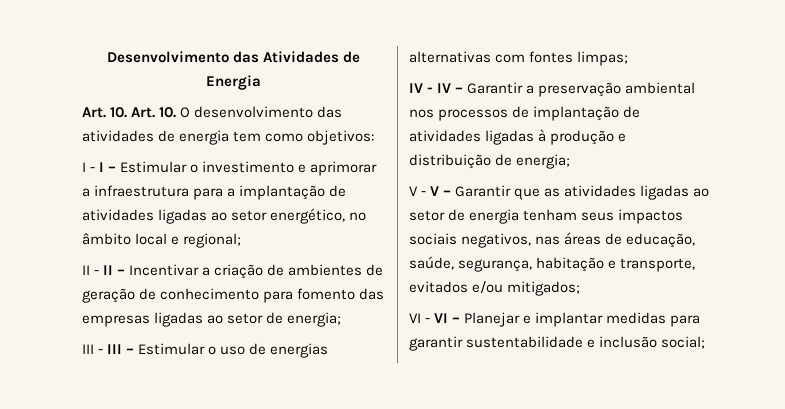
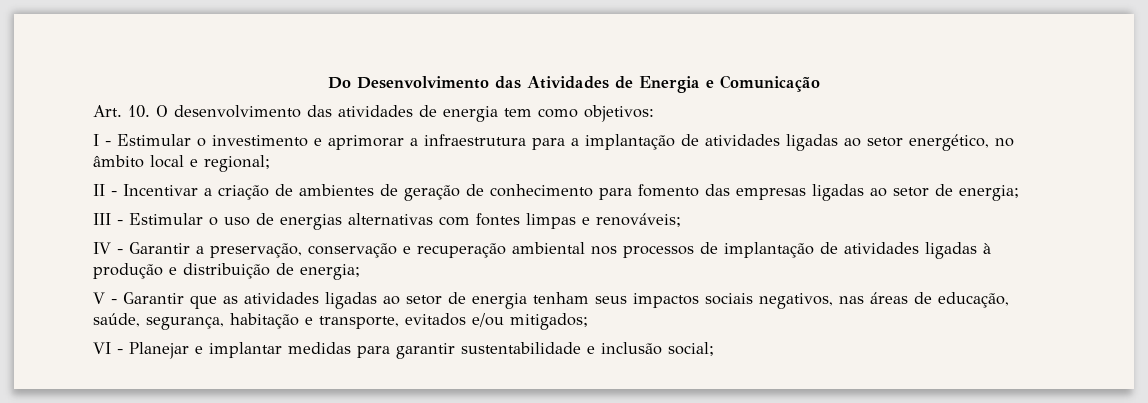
- Desenvolvimento das Atividades de Energia
- Art. 10. Art. 10. O desenvolvimento das atividades de energia tem como objetivos:
+ Do Desenvolvimento das Atividades de Energia e Comunicação
+ Art. 10. O desenvolvimento das atividades de energia tem como objetivos:
- I - I – Estimular o investimento e aprimorar a infraestrutura para a implantação de atividades ligadas ao setor energético, no âmbito local e regional;
+ I - Estimular o investimento e aprimorar a infraestrutura para a implantação de atividades ligadas ao setor energético, no âmbito local e regional;
- II - II – Incentivar a criação de ambientes de geração de conhecimento para fomento das empresas ligadas ao setor de energia;
+ II - Incentivar a criação de ambientes de geração de conhecimento para fomento das empresas ligadas ao setor de energia;
- III - III – Estimular o uso de energias alternativas com fontes limpas;
- IV - IV – Garantir a preservação ambiental nos processos de implantação de atividades ligadas à produção e distribuição de energia;
+ III - Estimular o uso de energias alternativas com fontes limpas e renováveis;
+ IV - Garantir a preservação, conservação e recuperação ambiental nos processos de implantação de atividades ligadas à produção e distribuição de energia;
- V - V – Garantir que as atividades ligadas ao setor de energia tenham seus impactos sociais negativos, nas áreas de educação, saúde, segurança, habitação e transporte, evitados e/ou mitigados;
+ V - Garantir que as atividades ligadas ao setor de energia tenham seus impactos sociais negativos, nas áreas de educação, saúde, segurança, habitação e transporte, evitados e/ou mitigados;
- VI - VI – Planejar e implantar medidas para garantir sustentabilidade e inclusão social;
+ VI - Planejar e implantar medidas para garantir sustentabilidade e inclusão social;

